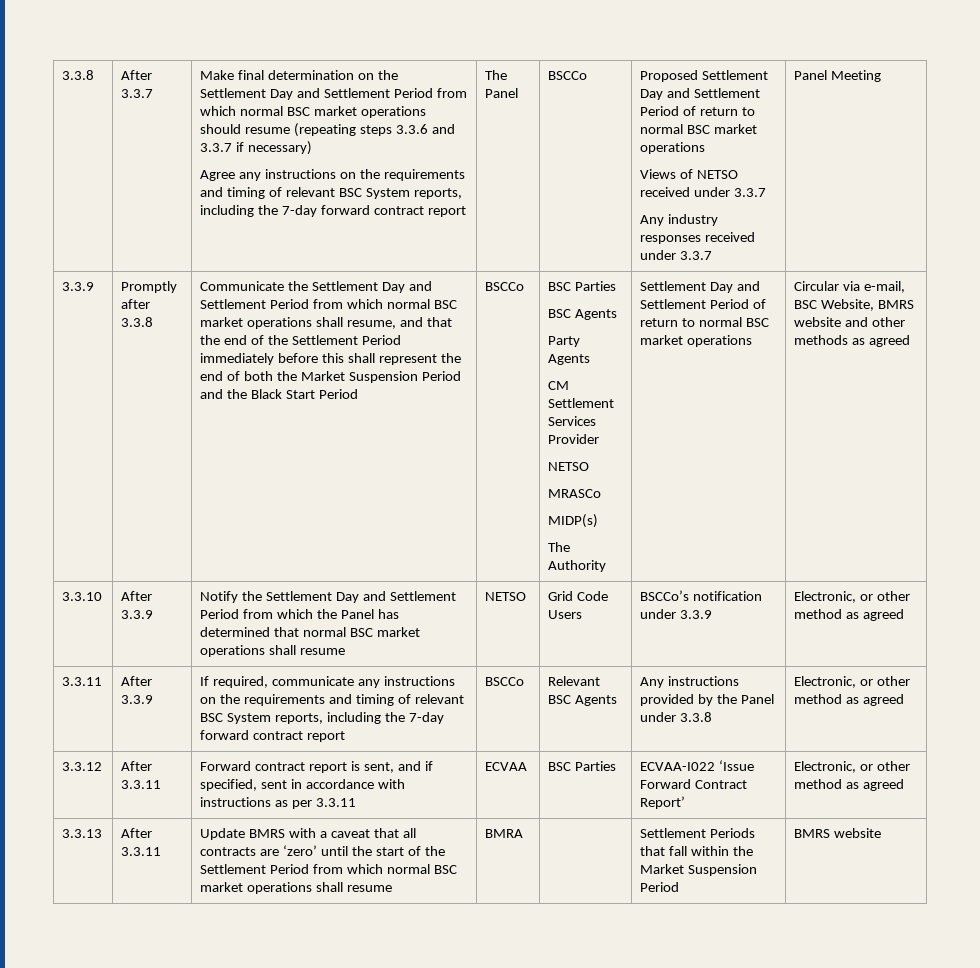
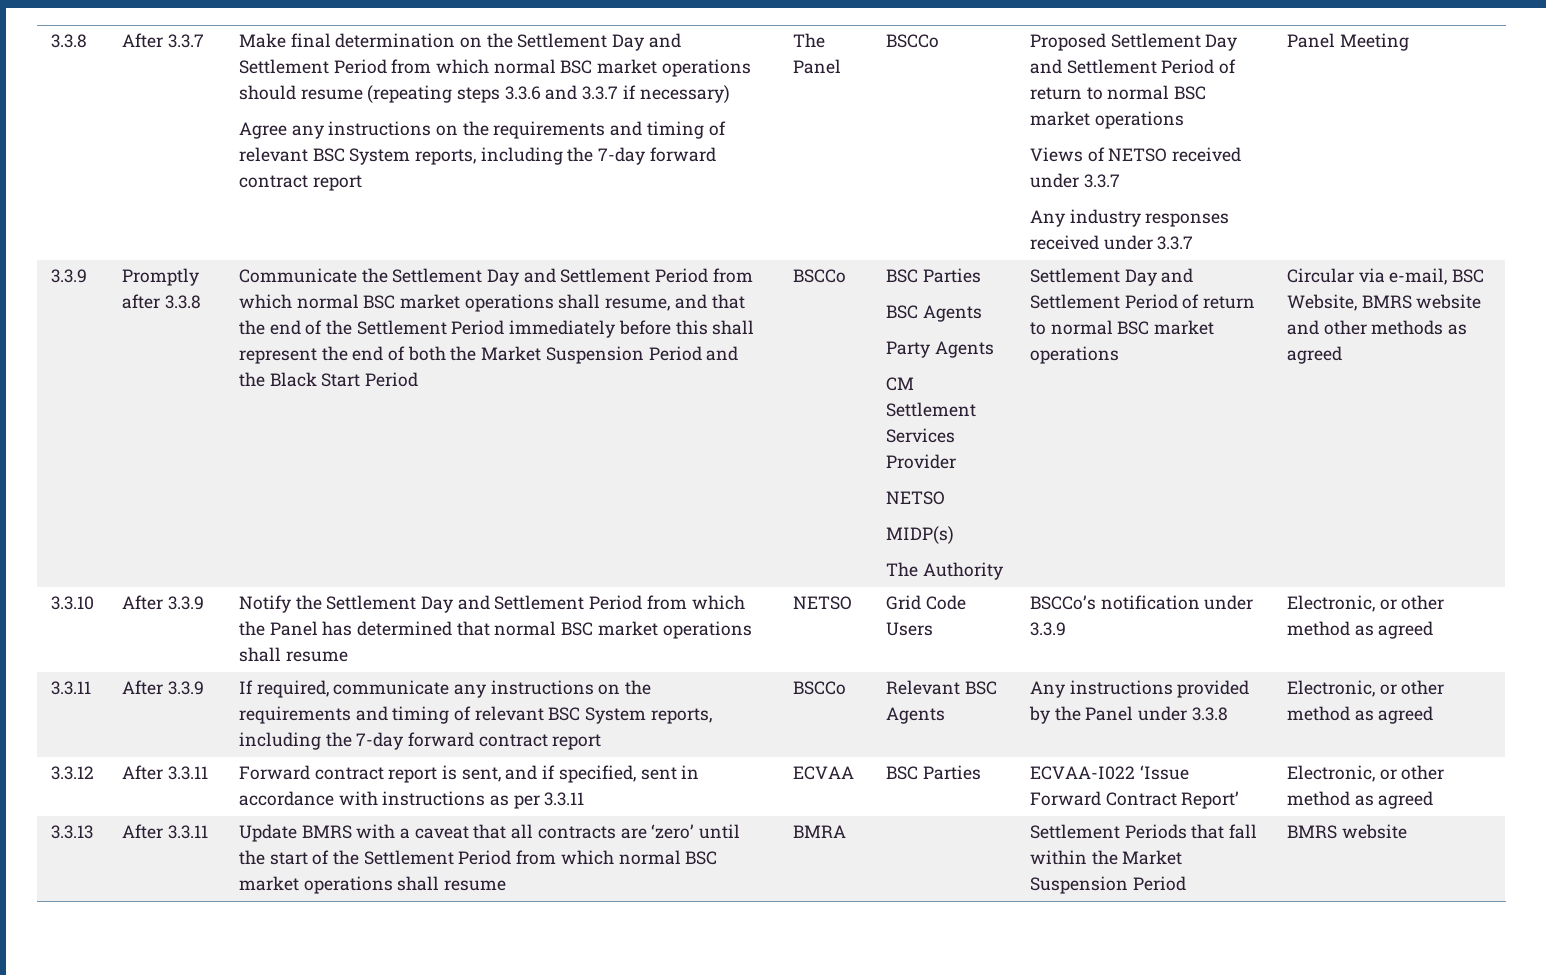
- MRASCo

